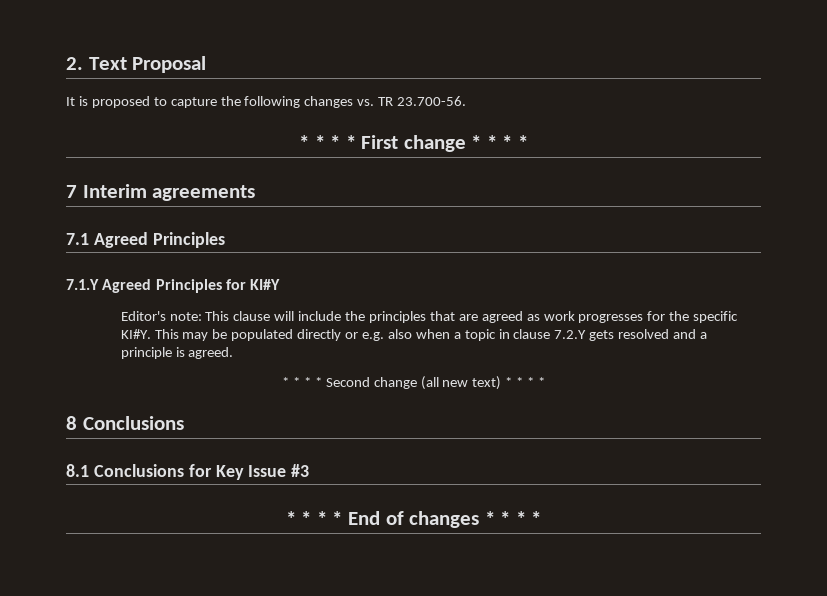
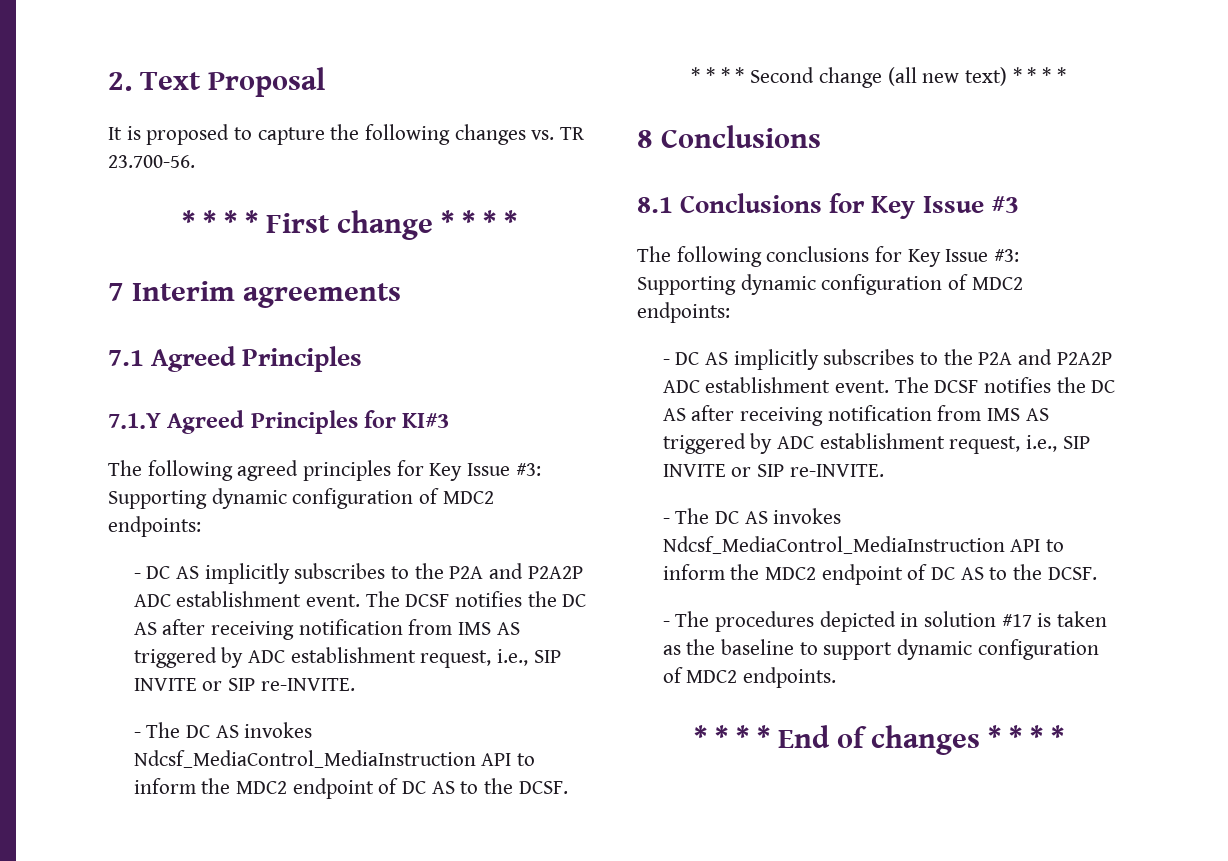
- 7.1.Y Agreed Principles for KI#Y
- Editor's note: This clause will include the principles that are agreed as work progresses for the specific KI#Y. This may be populated directly or e.g. also when a topic in clause 7.2.Y gets resolved and a principle is agreed.
+ 7.1.Y Agreed Principles for KI#3
+ The following agreed principles for Key Issue #3: Supporting dynamic configuration of MDC2 endpoints:
+ - DC AS implicitly subscribes to the P2A and P2A2P ADC establishment event. The DCSF notifies the DC AS after receiving notification from IMS AS triggered by ADC establishment request, i.e., SIP INVITE or SIP re-INVITE.
+ - The DC AS invokes Ndcsf_MediaControl_MediaInstruction API to inform the MDC2 endpoint of DC AS to the DCSF.
+ The following conclusions for Key Issue #3: Supporting dynamic configuration of MDC2 endpoints:
+ - DC AS implicitly subscribes to the P2A and P2A2P ADC establishment event. The DCSF notifies the DC AS after receiving notification from IMS AS triggered by ADC establishment request, i.e., SIP INVITE or SIP re-INVITE.
+ - The DC AS invokes Ndcsf_MediaControl_MediaInstruction API to inform the MDC2 endpoint of DC AS to the DCSF.
+ - The procedures depicted in solution #17 is taken as the baseline to support dynamic configuration of MDC2 endpoints.

